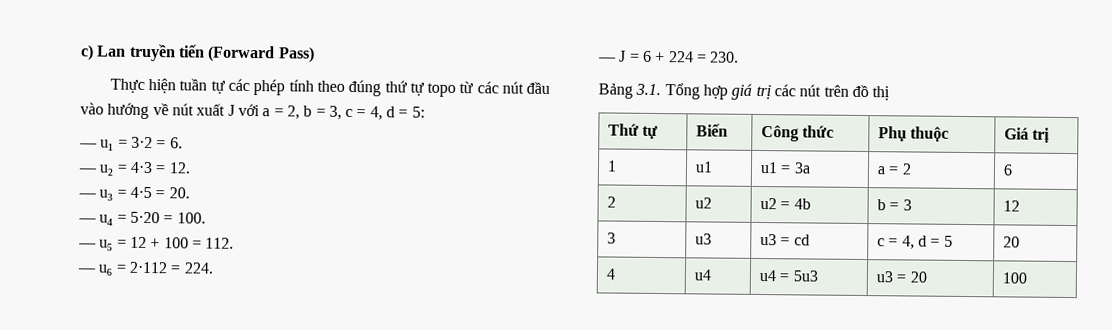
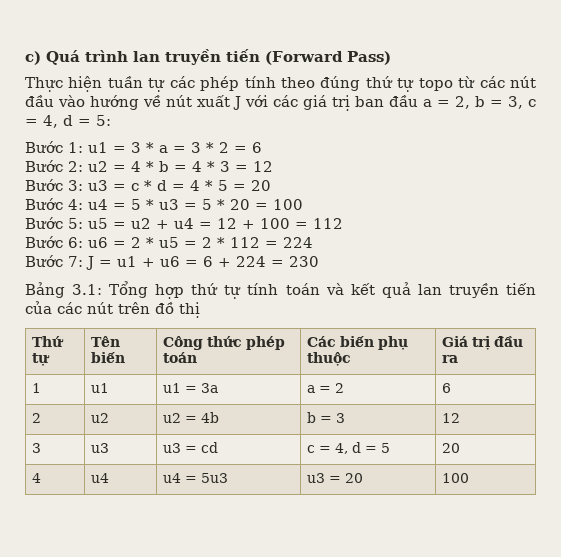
- c) Lan truyền tiến (Forward Pass)
+ c) Quá trình lan truyền tiến (Forward Pass)
- Thực hiện tuần tự các phép tính theo đúng thứ tự topo từ các nút đầu vào hướng về nút xuất J với a = 2, b = 3, c = 4, d = 5:
+ Thực hiện tuần tự các phép tính theo đúng thứ tự topo từ các nút đầu vào hướng về nút xuất J với các giá trị ban đầu a = 2, b = 3, c = 4, d = 5:
- — u₁ = 3·2 = 6.
- — u₂ = 4·3 = 12.
- — u₃ = 4·5 = 20.
- — u₄ = 5·20 = 100.
- — u₅ = 12 + 100 = 112.
- — u₆ = 2·112 = 224.
- — J = 6 + 224 = 230.
+ Bước 1: u1 = 3 * a = 3 * 2 = 6
+ Bước 2: u2 = 4 * b = 4 * 3 = 12
+ Bước 3: u3 = c * d = 4 * 5 = 20
+ Bước 4: u4 = 5 * u3 = 5 * 20 = 100
+ Bước 5: u5 = u2 + u4 = 12 + 100 = 112
+ Bước 6: u6 = 2 * u5 = 2 * 112 = 224
+ Bước 7: J = u1 + u6 = 6 + 224 = 230
- Bảng 3.1. Tổng hợp giá trị các nút trên đồ thị
+ Bảng 3.1: Tổng hợp thứ tự tính toán và kết quả lan truyền tiến của các nút trên đồ thị
- Thứ tự | Biến | Công thức | Phụ thuộc | Giá trị
+ Thứ tự | Tên biến | Công thức phép toán | Các biến phụ thuộc | Giá trị đầu ra

